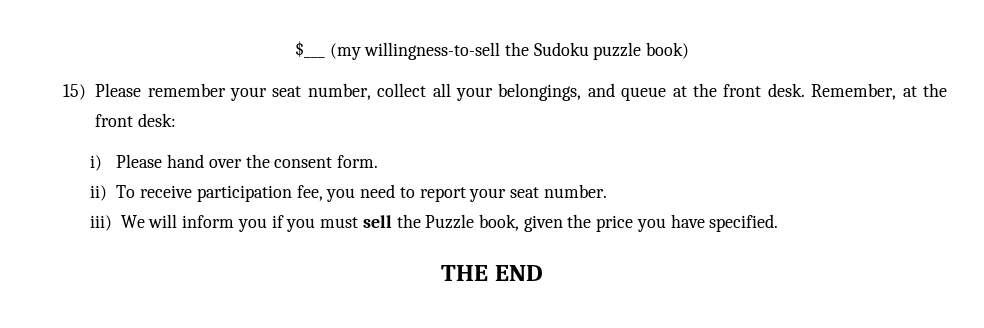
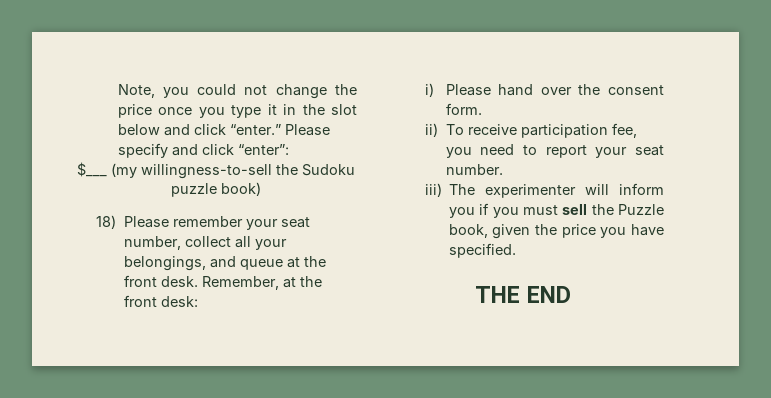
+ Note, you could not change the price once you type it in the slot below and click “enter.” Please specify and click “enter”:
- 15) Please remember your seat number, collect all your belongings, and queue at the front desk.
+ 18) Please remember your seat number, collect all your belongings, and queue at the front desk.
- iii) We will inform you if you must sell the Puzzle book, given the price you have specified.
+ iii) The experimenter will inform you if you must sell the Puzzle book, given the price you have specified.

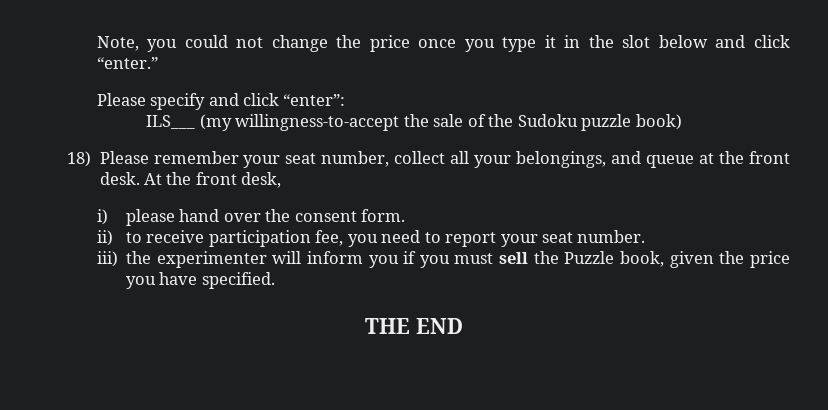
- Note, you could not change the price once you type it in the slot below and click “enter.” Please specify and click “enter”:
+ Note, you could not change the price once you type it in the slot below and click “enter.”
+ Please specify and click “enter”:
- $___ (my willingness-to-sell the Sudoku puzzle book)
+ ILS___ (my willingness-to-accept the sale of the Sudoku puzzle book)
- Remember, at the front desk:
+ At the front desk,
- i) Please hand over the consent form.
+ i) please hand over the consent form.
- ii) To receive participation fee, you need to report your seat number.
+ ii) to receive participation fee, you need to report your seat number.
- iii) The experimenter will inform you if you must sell the Puzzle book, given the price you have specified.
+ iii) the experimenter will inform you if you must sell the Puzzle book, given the price you have specified.

